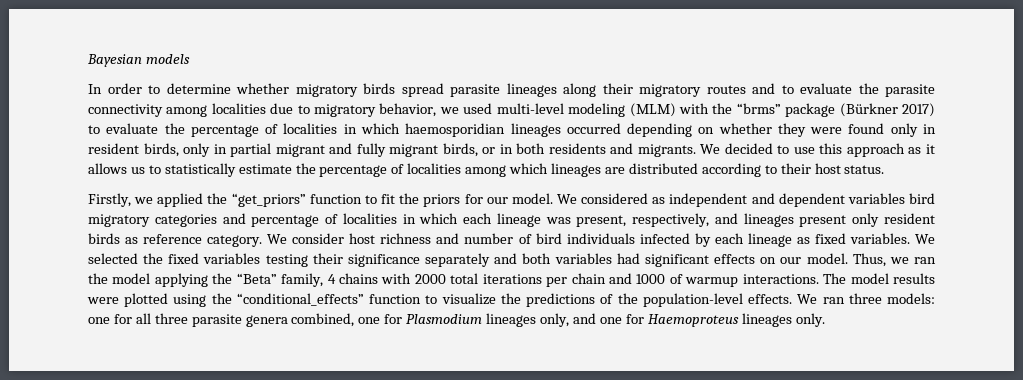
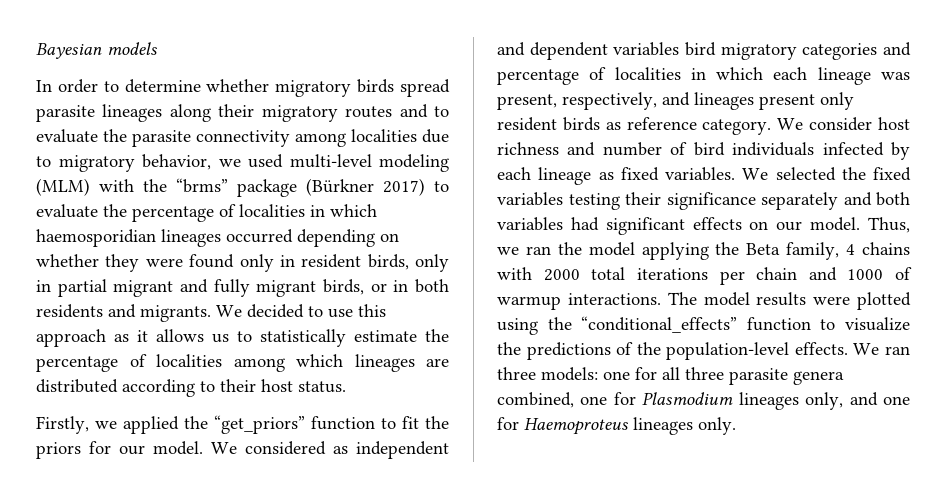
- Thus, we ran the model applying the “Beta” family, 4 chains with 2000 total iterations per chain and 1000 of warmup interactions.
+ Thus, we ran the model applying the Beta family, 4 chains with 2000 total iterations per chain and 1000 of warmup interactions.

